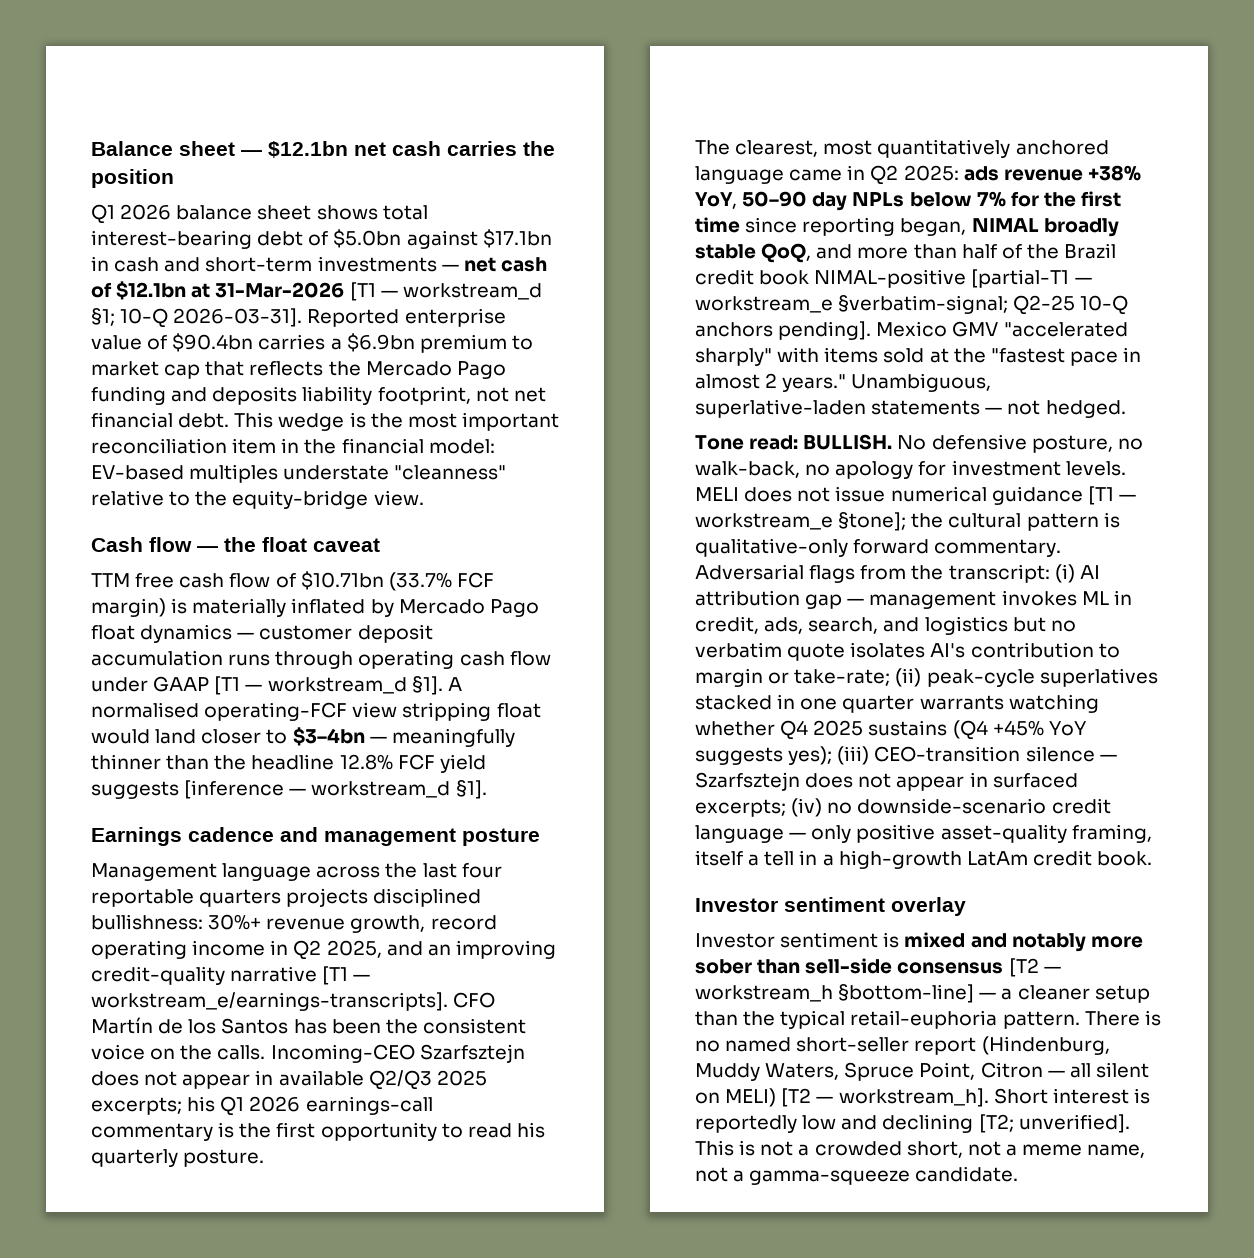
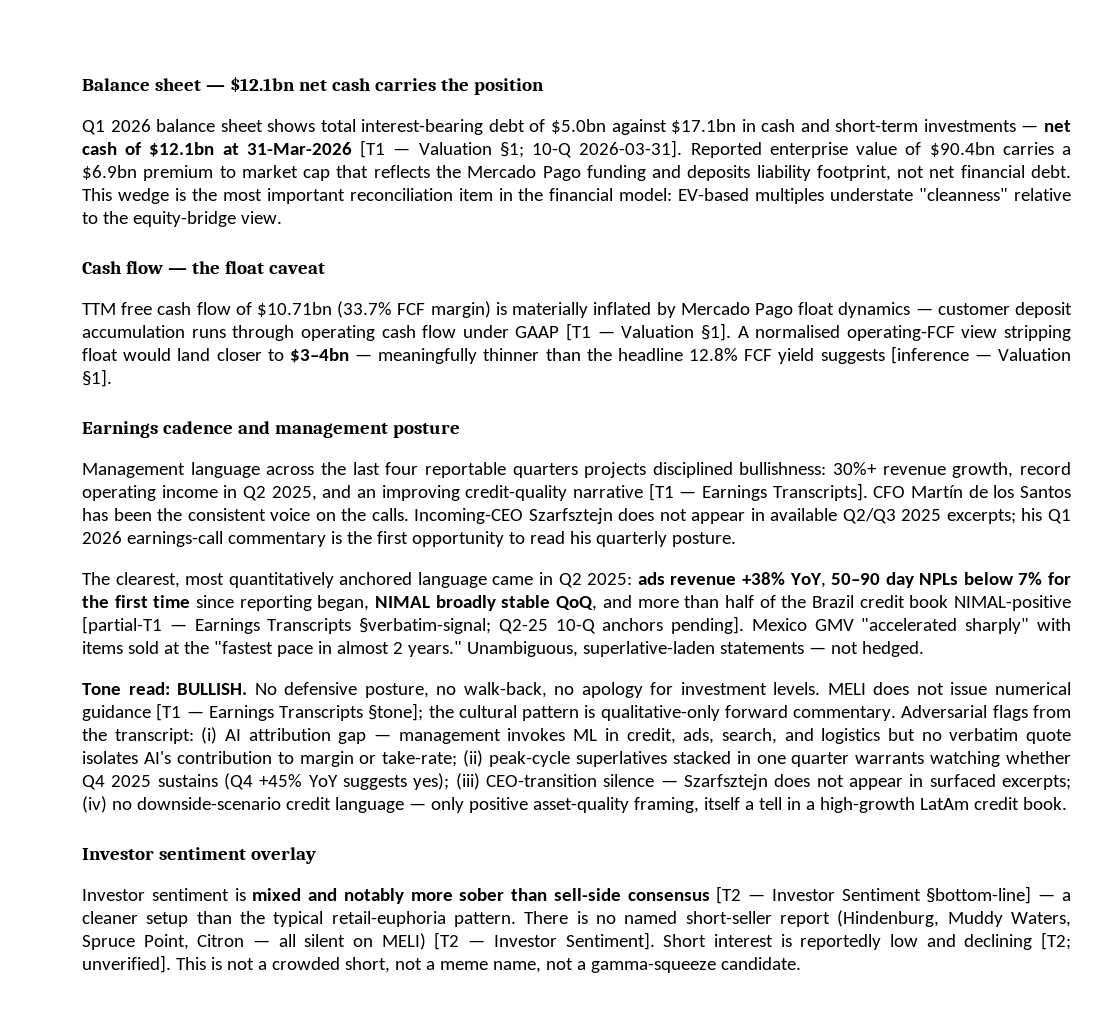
- Q1 2026 balance sheet shows total interest-bearing debt of $5.0bn against $17.1bn in cash and short-term investments — net cash of $12.1bn at 31-Mar-2026 [T1 — workstream_d §1; 10-Q 2026-03-31].
+ Q1 2026 balance sheet shows total interest-bearing debt of $5.0bn against $17.1bn in cash and short-term investments — net cash of $12.1bn at 31-Mar-2026 [T1 — Valuation §1; 10-Q 2026-03-31].
- TTM free cash flow of $10.71bn (33.7% FCF margin) is materially inflated by Mercado Pago float dynamics — customer deposit accumulation runs through operating cash flow under GAAP [T1 — workstream_d §1].
+ TTM free cash flow of $10.71bn (33.7% FCF margin) is materially inflated by Mercado Pago float dynamics — customer deposit accumulation runs through operating cash flow under GAAP [T1 — Valuation §1].
- A normalised operating-FCF view stripping float would land closer to $3–4bn — meaningfully thinner than the headline 12.8% FCF yield suggests [inference — workstream_d §1].
+ A normalised operating-FCF view stripping float would land closer to $3–4bn — meaningfully thinner than the headline 12.8% FCF yield suggests [inference — Valuation §1].
- Management language across the last four reportable quarters projects disciplined bullishness: 30%+ revenue growth, record operating income in Q2 2025, and an improving credit-quality narrative [T1 — workstream_e/earnings-transcripts].
+ Management language across the last four reportable quarters projects disciplined bullishness: 30%+ revenue growth, record operating income in Q2 2025, and an improving credit-quality narrative [T1 — Earnings Transcripts].
- The clearest, most quantitatively anchored language came in Q2 2025: ads revenue +38% YoY, 50–90 day NPLs below 7% for the first time since reporting began, NIMAL broadly stable QoQ, and more than half of the Brazil credit book NIMAL-positive [partial-T1 — workstream_e §verbatim-signal; Q2-25 10-Q anchors pending].
+ The clearest, most quantitatively anchored language came in Q2 2025: ads revenue +38% YoY, 50–90 day NPLs below 7% for the first time since reporting began, NIMAL broadly stable QoQ, and more than half of the Brazil credit book NIMAL-positive [partial-T1 — Earnings Transcripts §verbatim-signal; Q2-25 10-Q anchors pending].
- MELI does not issue numerical guidance [T1 — workstream_e §tone]; the cultural pattern is qualitative-only forward commentary.
+ MELI does not issue numerical guidance [T1 — Earnings Transcripts §tone]; the cultural pattern is qualitative-only forward commentary.
- Investor sentiment is mixed and notably more sober than sell-side consensus [T2 — workstream_h §bottom-line] — a cleaner setup than the typical retail-euphoria pattern.
+ Investor sentiment is mixed and notably more sober than sell-side consensus [T2 — Investor Sentiment §bottom-line] — a cleaner setup than the typical retail-euphoria pattern.
- There is no named short-seller report (Hindenburg, Muddy Waters, Spruce Point, Citron — all silent on MELI) [T2 — workstream_h].
+ There is no named short-seller report (Hindenburg, Muddy Waters, Spruce Point, Citron — all silent on MELI) [T2 — Investor Sentiment].

